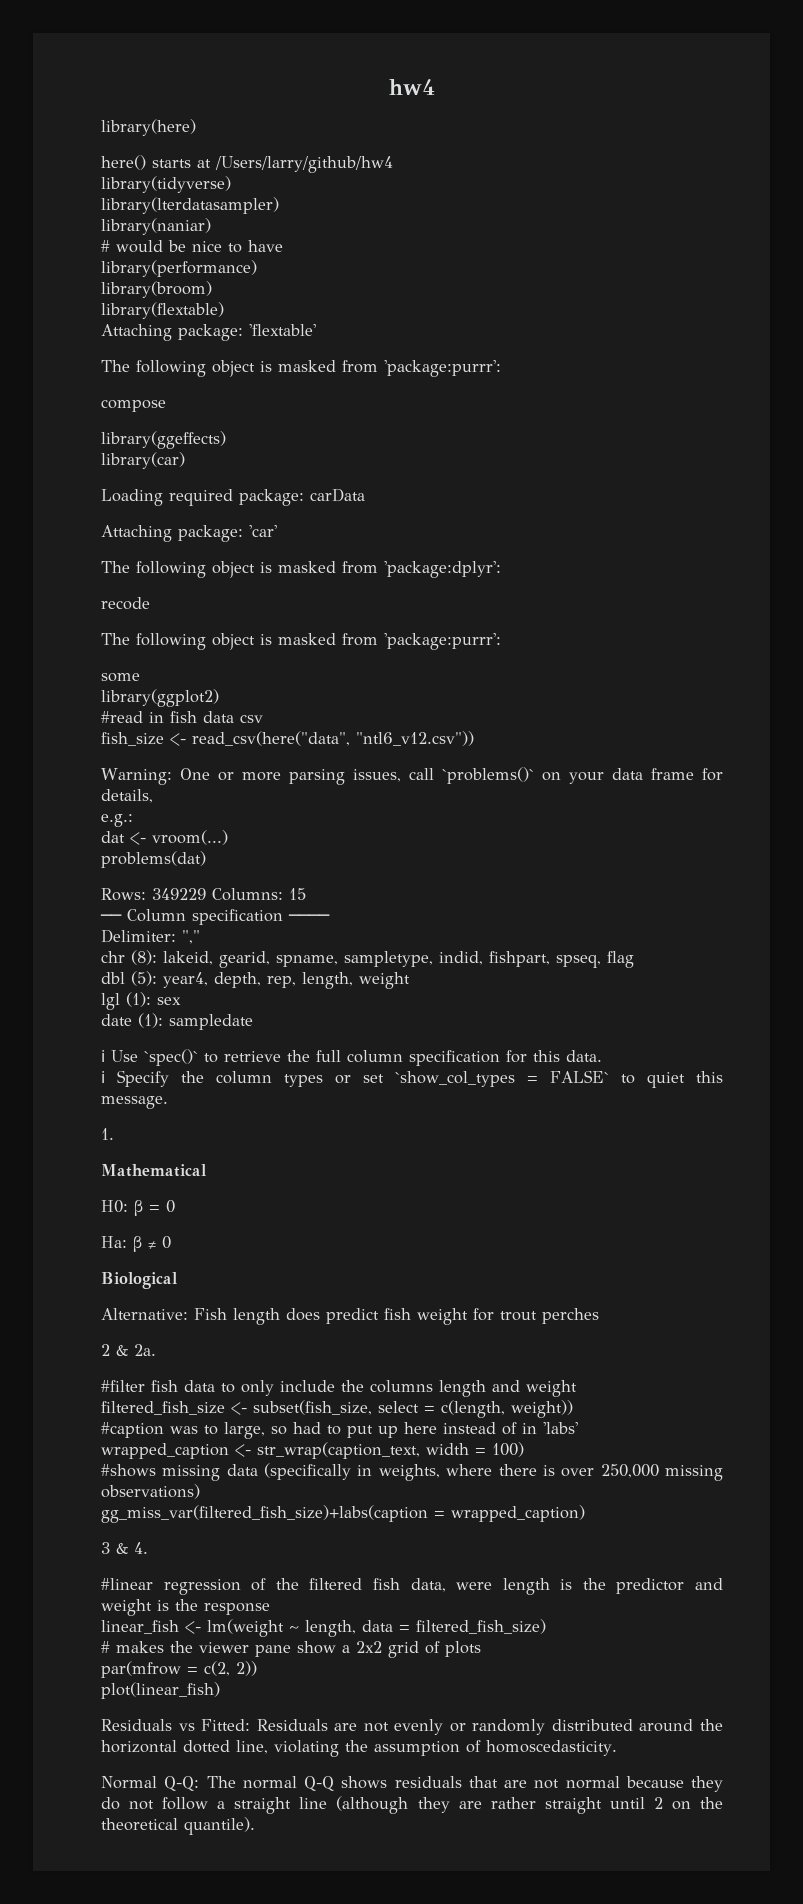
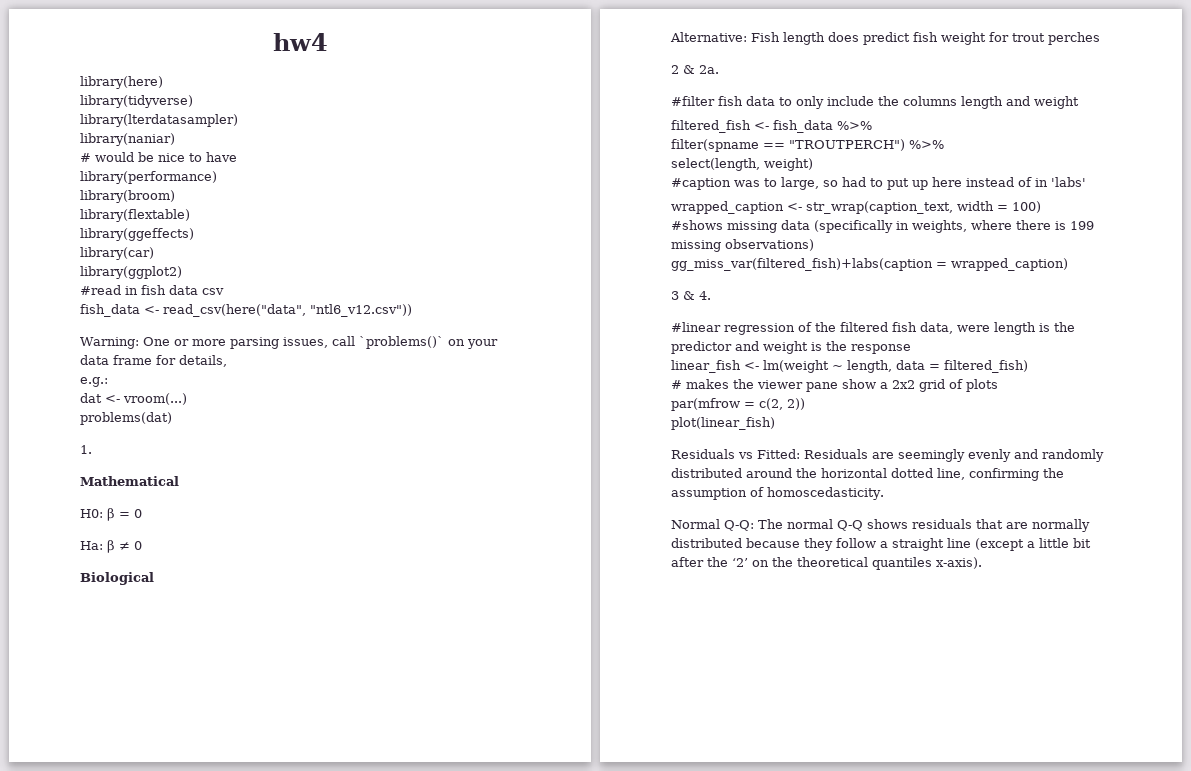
- here() starts at /Users/larry/github/hw4
- Attaching package: 'flextable'
- The following object is masked from 'package:purrr':
- compose
  library(ggeffects)
  library(car)
- Loading required package: carData
- Attaching package: 'car'
- The following object is masked from 'package:dplyr':
- recode
- The following object is masked from 'package:purrr':
- some
- fish_size <- read_csv(here("data", "ntl6_v12.csv"))
+ fish_data <- read_csv(here("data", "ntl6_v12.csv"))
- Rows: 349229 Columns: 15
- ── Column specification ────
- Delimiter: ","
- chr (8): lakeid, gearid, spname, sampletype, indid, fishpart, spseq, flag
- dbl (5): year4, depth, rep, length, weight
- lgl (1): sex
- date (1): sampledate
- ℹ Use `spec()` to retrieve the full column specification for this data.
- ℹ Specify the column types or set `show_col_types = FALSE` to quiet this message.
- filtered_fish_size <- subset(fish_size, select = c(length, weight))
+ filtered_fish <- fish_data %>%
+ filter(spname == "TROUTPERCH") %>%
+ select(length, weight)
- #shows missing data (specifically in weights, where there is over 250,000 missing observations)
+ #shows missing data (specifically in weights, where there is 199 missing observations)
- gg_miss_var(filtered_fish_size)+labs(caption = wrapped_caption)
+ gg_miss_var(filtered_fish)+labs(caption = wrapped_caption)
- linear_fish <- lm(weight ~ length, data = filtered_fish_size)
+ linear_fish <- lm(weight ~ length, data = filtered_fish)
- Residuals vs Fitted: Residuals are not evenly or randomly distributed around the horizontal dotted line, violating the assumption of homoscedasticity.
+ Residuals vs Fitted: Residuals are seemingly evenly and randomly distributed around the horizontal dotted line, confirming the assumption of homoscedasticity.
- Normal Q-Q: The normal Q-Q shows residuals that are not normal because they do not follow a straight line (although they are rather straight until 2 on the theoretical quantile).
+ Normal Q-Q: The normal Q-Q shows residuals that are normally distributed because they follow a straight line (except a little bit after the ‘2’ on the theoretical quantiles x-axis).

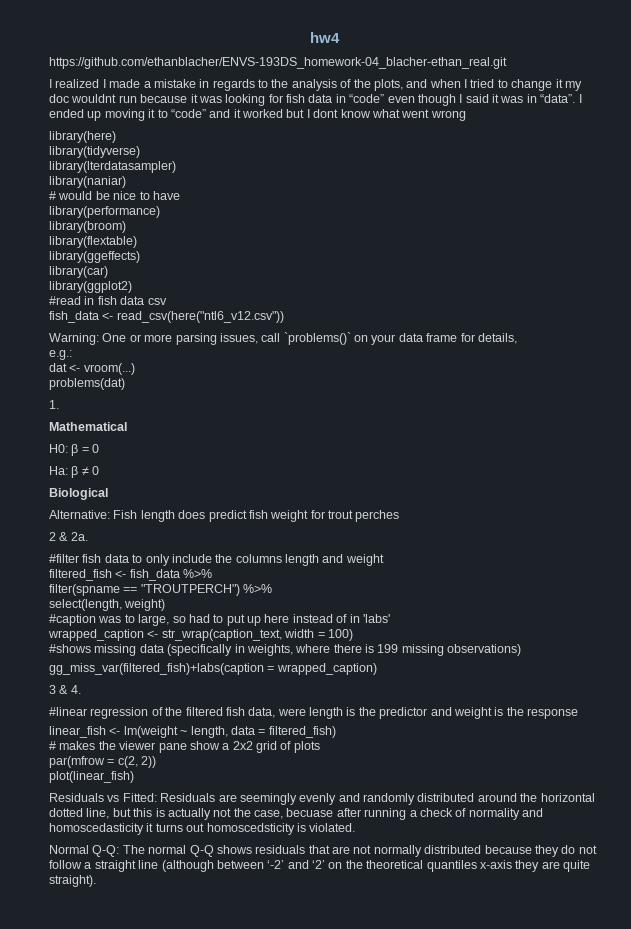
+ https://github.com/ethanblacher/ENVS-193DS_homework-04_blacher-ethan_real.git
+ I realized I made a mistake in regards to the analysis of the plots, and when I tried to change it my doc wouldnt run because it was looking for fish data in “code” even though I said it was in “data”. I ended up moving it to “code” and it worked but I dont know what went wrong
- fish_data <- read_csv(here("data", "ntl6_v12.csv"))
+ fish_data <- read_csv(here("ntl6_v12.csv"))
- Residuals vs Fitted: Residuals are seemingly evenly and randomly distributed around the horizontal dotted line, confirming the assumption of homoscedasticity.
+ Residuals vs Fitted: Residuals are seemingly evenly and randomly distributed around the horizontal dotted line, but this is actually not the case, becuase after running a check of normality and homoscedasticity it turns out homoscedsticity is violated.
- Normal Q-Q: The normal Q-Q shows residuals that are normally distributed because they follow a straight line (except a little bit after the ‘2’ on the theoretical quantiles x-axis).
+ Normal Q-Q: The normal Q-Q shows residuals that are not normally distributed because they do not follow a straight line (although between ‘-2’ and ‘2’ on the theoretical quantiles x-axis they are quite straight).

